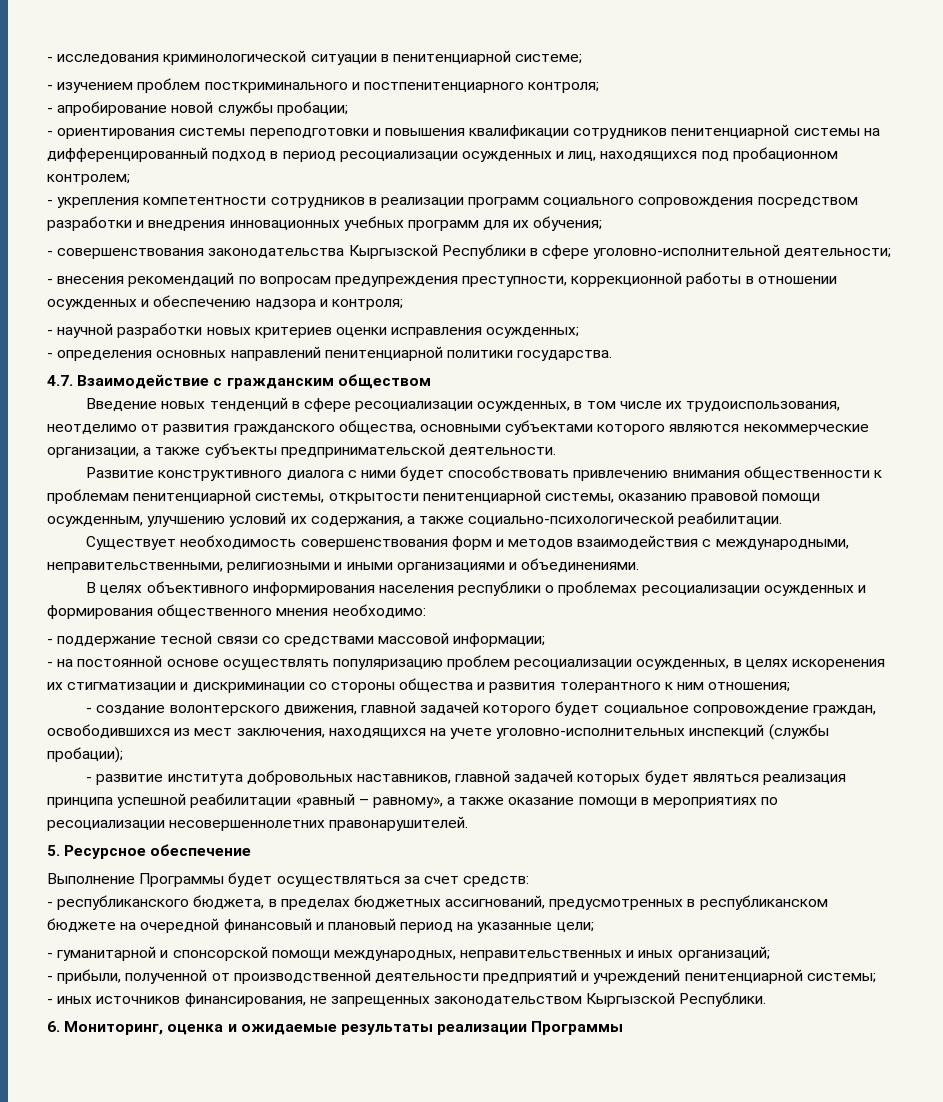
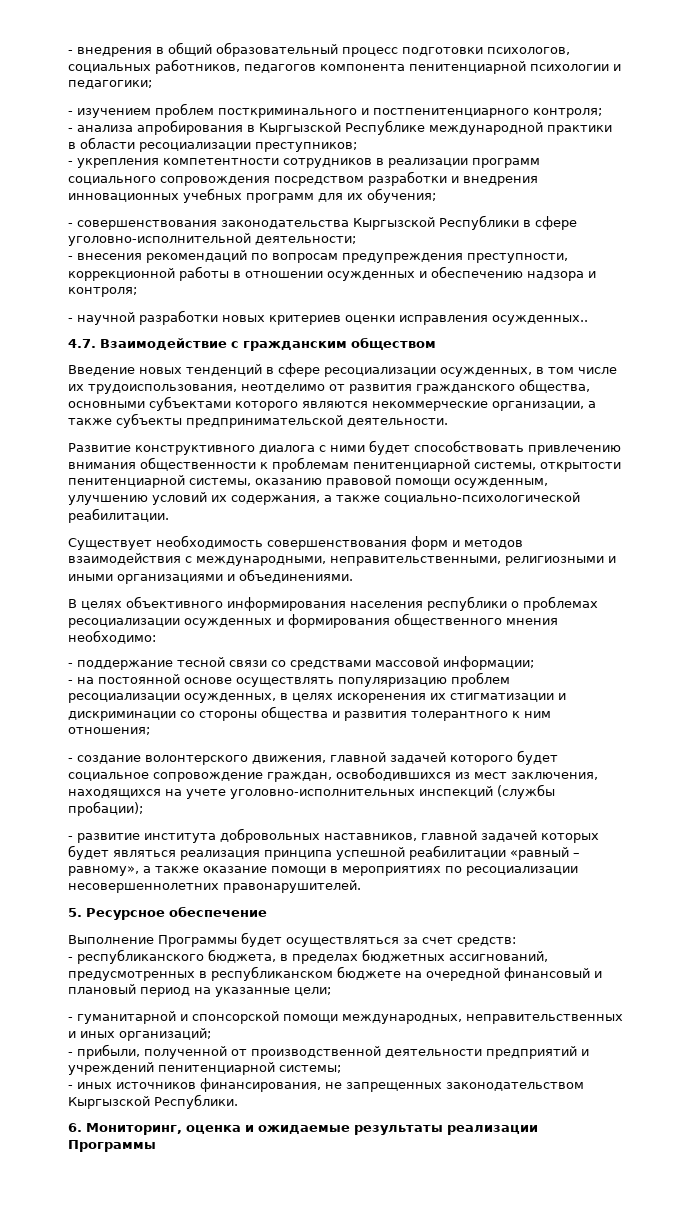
- - исследования криминологической ситуации в пенитенциарной системе;
+ - внедрения в общий образовательный процесс подготовки психологов, социальных работников, педагогов компонента пенитенциарной психологии и педагогики;
- - апробирование новой службы пробации;
- - ориентирования системы переподготовки и повышения квалификации сотрудников пенитенциарной системы на дифференцированный подход в период ресоциализации осужденных и лиц, находящихся под пробационном контролем;
+ - анализа апробирования в Кыргызской Республике международной практики в области ресоциализации преступников;
- - научной разработки новых критериев оценки исправления осужденных;
- - определения основных направлений пенитенциарной политики государства.
+ - научной разработки новых критериев оценки исправления осужденных..

